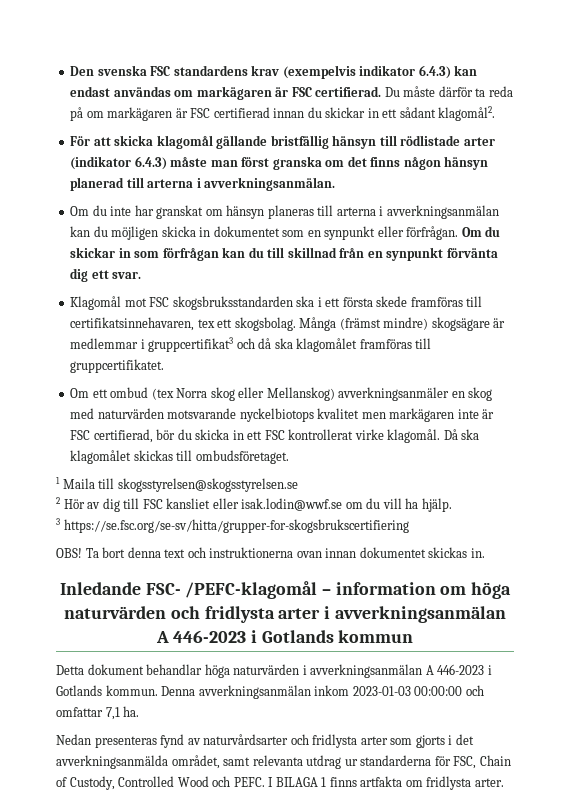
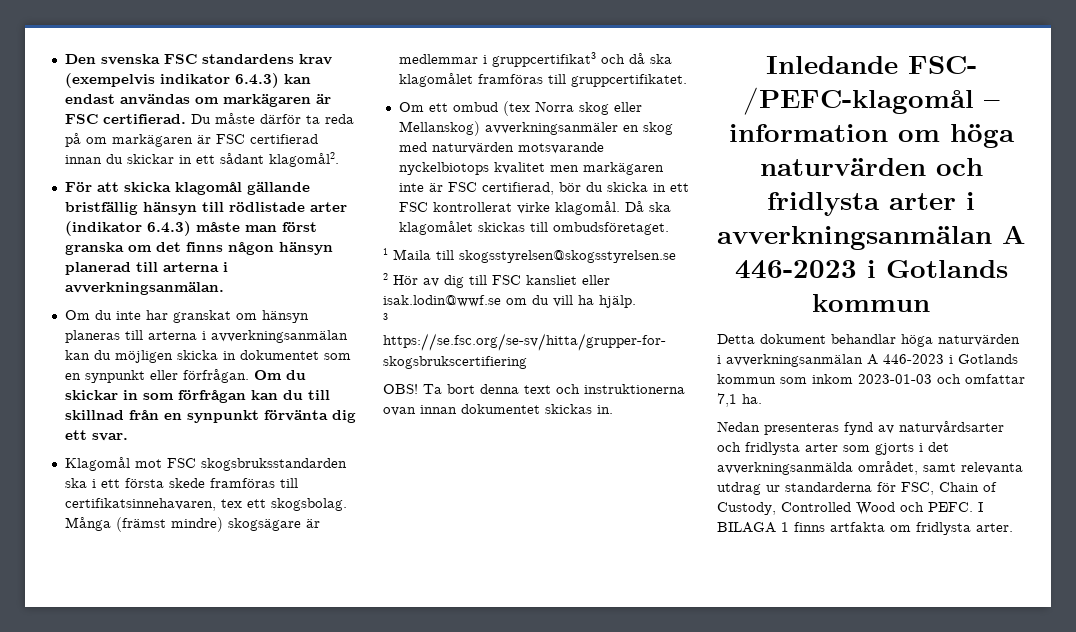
- Detta dokument behandlar höga naturvärden i avverkningsanmälan A 446-2023 i Gotlands kommun. Denna avverkningsanmälan inkom 2023-01-03 00:00:00 och omfattar 7,1 ha.
+ Detta dokument behandlar höga naturvärden i avverkningsanmälan A 446-2023 i Gotlands kommun som inkom 2023-01-03 och omfattar 7,1 ha.

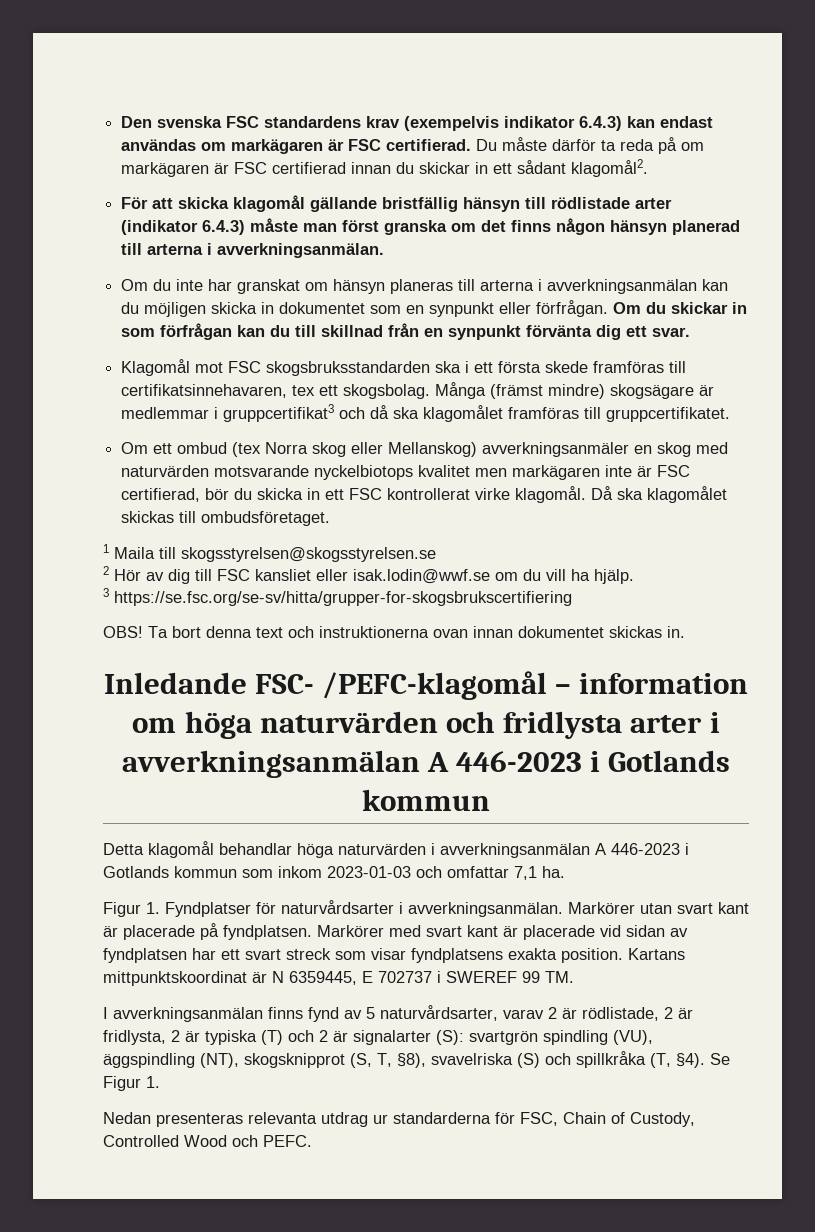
- Detta dokument behandlar höga naturvärden i avverkningsanmälan A 446-2023 i Gotlands kommun som inkom 2023-01-03 och omfattar 7,1 ha.
+ Detta klagomål behandlar höga naturvärden i avverkningsanmälan A 446-2023 i Gotlands kommun som inkom 2023-01-03 och omfattar 7,1 ha.
- Nedan presenteras fynd av naturvårdsarter och fridlysta arter som gjorts i det avverkningsanmälda området, samt relevanta utdrag ur standarderna för FSC, Chain of Custody, Controlled Wood och PEFC. I BILAGA 1 finns artfakta om fridlysta arter.
+ Figur 1. Fyndplatser för naturvårdsarter i avverkningsanmälan. Markörer utan svart kant är placerade på fyndplatsen. Markörer med svart kant är placerade vid sidan av fyndplatsen har ett svart streck som visar fyndplatsens exakta position. Kartans mittpunktskoordinat är N 6359445, E 702737 i SWEREF 99 TM.
+ I avverkningsanmälan finns fynd av 5 naturvårdsarter, varav 2 är rödlistade, 2 är fridlysta, 2 är typiska (T) och 2 är signalarter (S): svartgrön spindling (VU), äggspindling (NT), skogsknipprot (S, T, §8), svavelriska (S) och spillkråka (T, §4). Se Figur 1.
+ Nedan presenteras relevanta utdrag ur standarderna för FSC, Chain of Custody, Controlled Wood och PEFC.

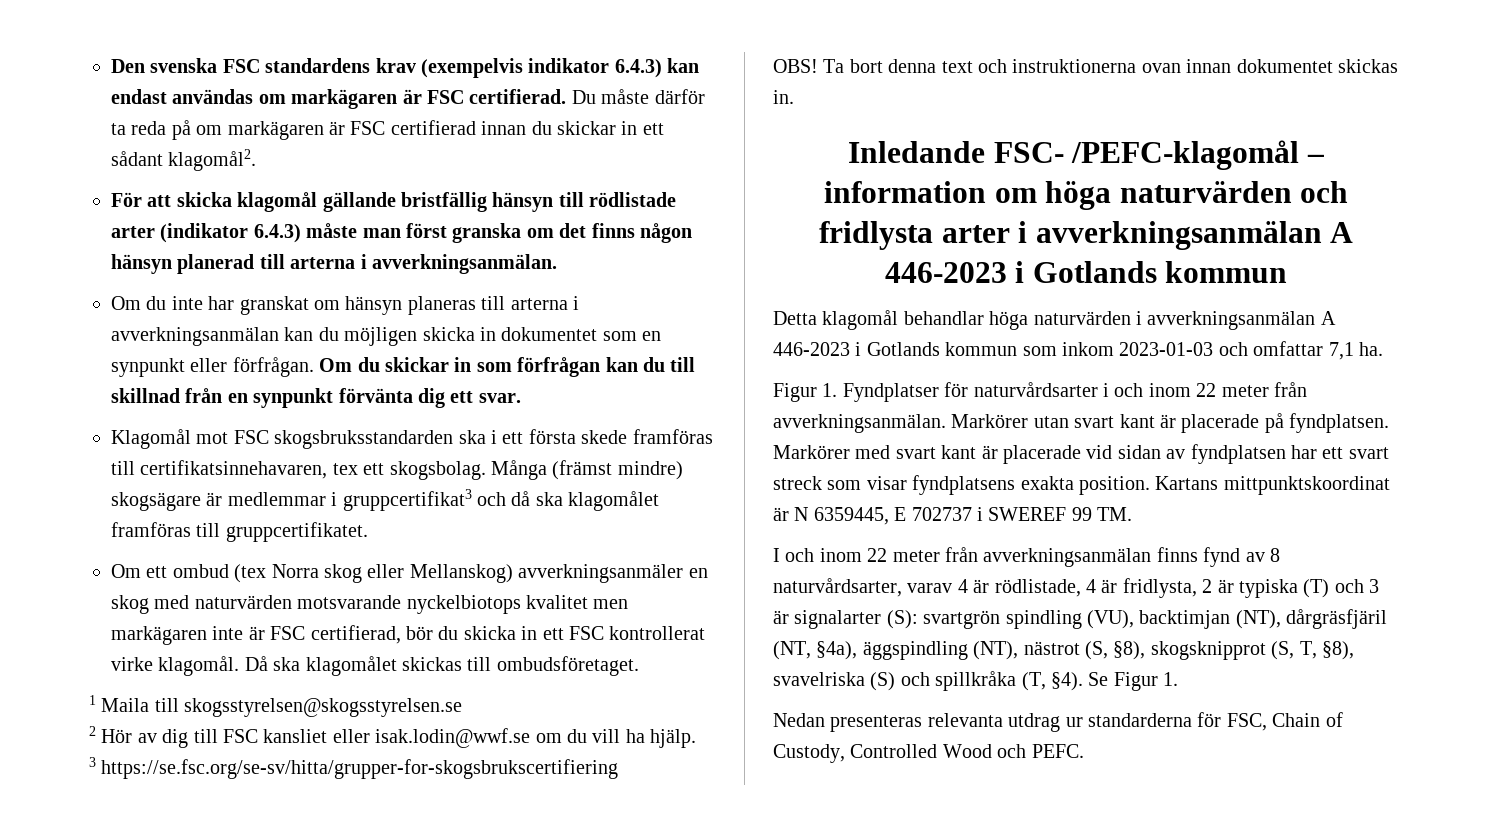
- Figur 1. Fyndplatser för naturvårdsarter i avverkningsanmälan.
+ Figur 1. Fyndplatser för naturvårdsarter i och inom 22 meter från avverkningsanmälan.
- I avverkningsanmälan finns fynd av 5 naturvårdsarter, varav 2 är rödlistade, 2 är fridlysta, 2 är typiska (T) och 2 är signalarter (S): svartgrön spindling (VU), äggspindling (NT), skogsknipprot (S, T, §8), svavelriska (S) och spillkråka (T, §4).
+ I och inom 22 meter från avverkningsanmälan finns fynd av 8 naturvårdsarter, varav 4 är rödlistade, 4 är fridlysta, 2 är typiska (T) och 3 är signalarter (S): svartgrön spindling (VU), backtimjan (NT), dårgräsfjäril (NT, §4a), äggspindling (NT), nästrot (S, §8), skogsknipprot (S, T, §8), svavelriska (S) och spillkråka (T, §4).

